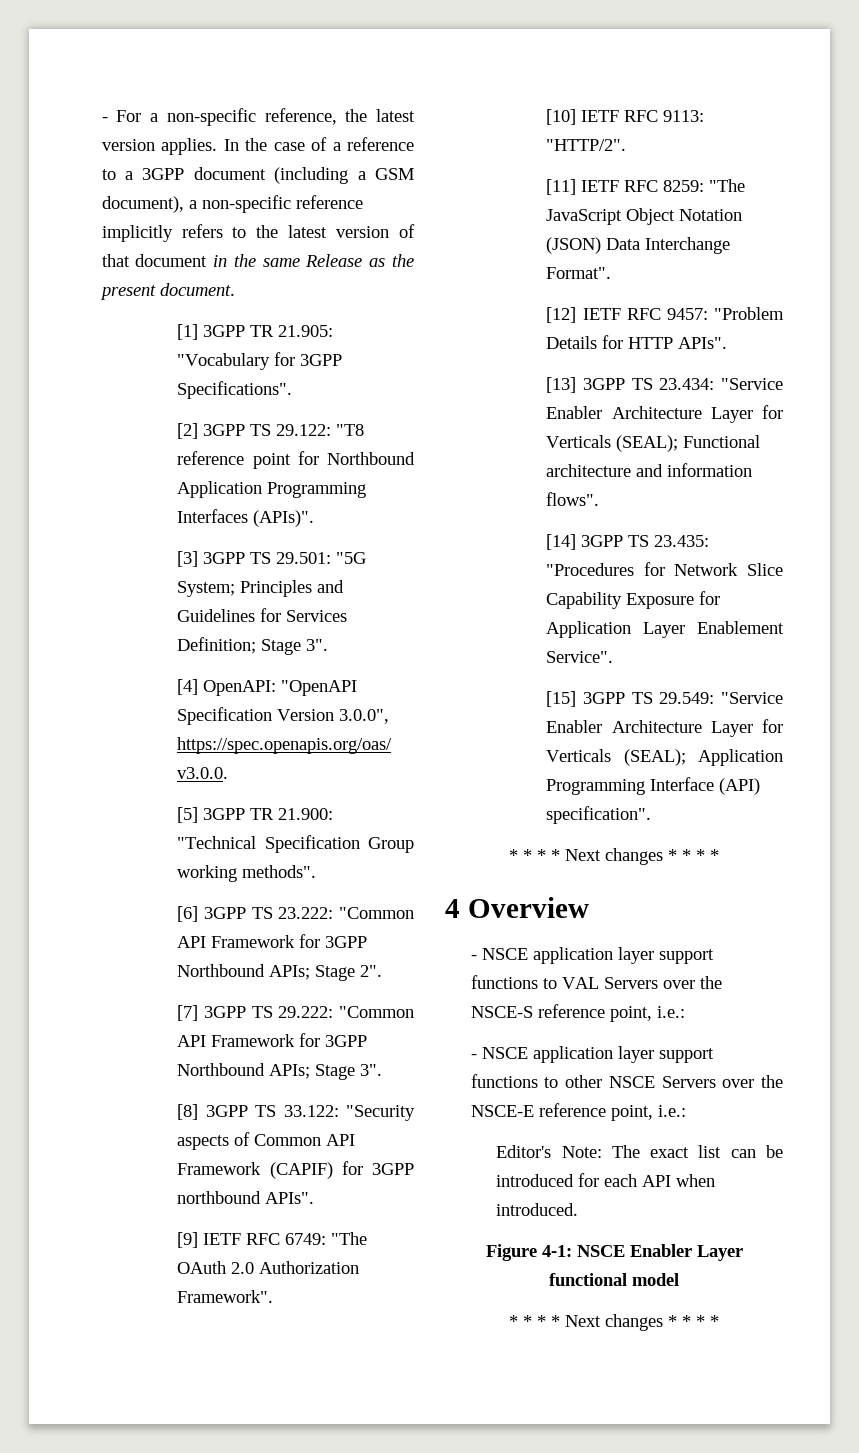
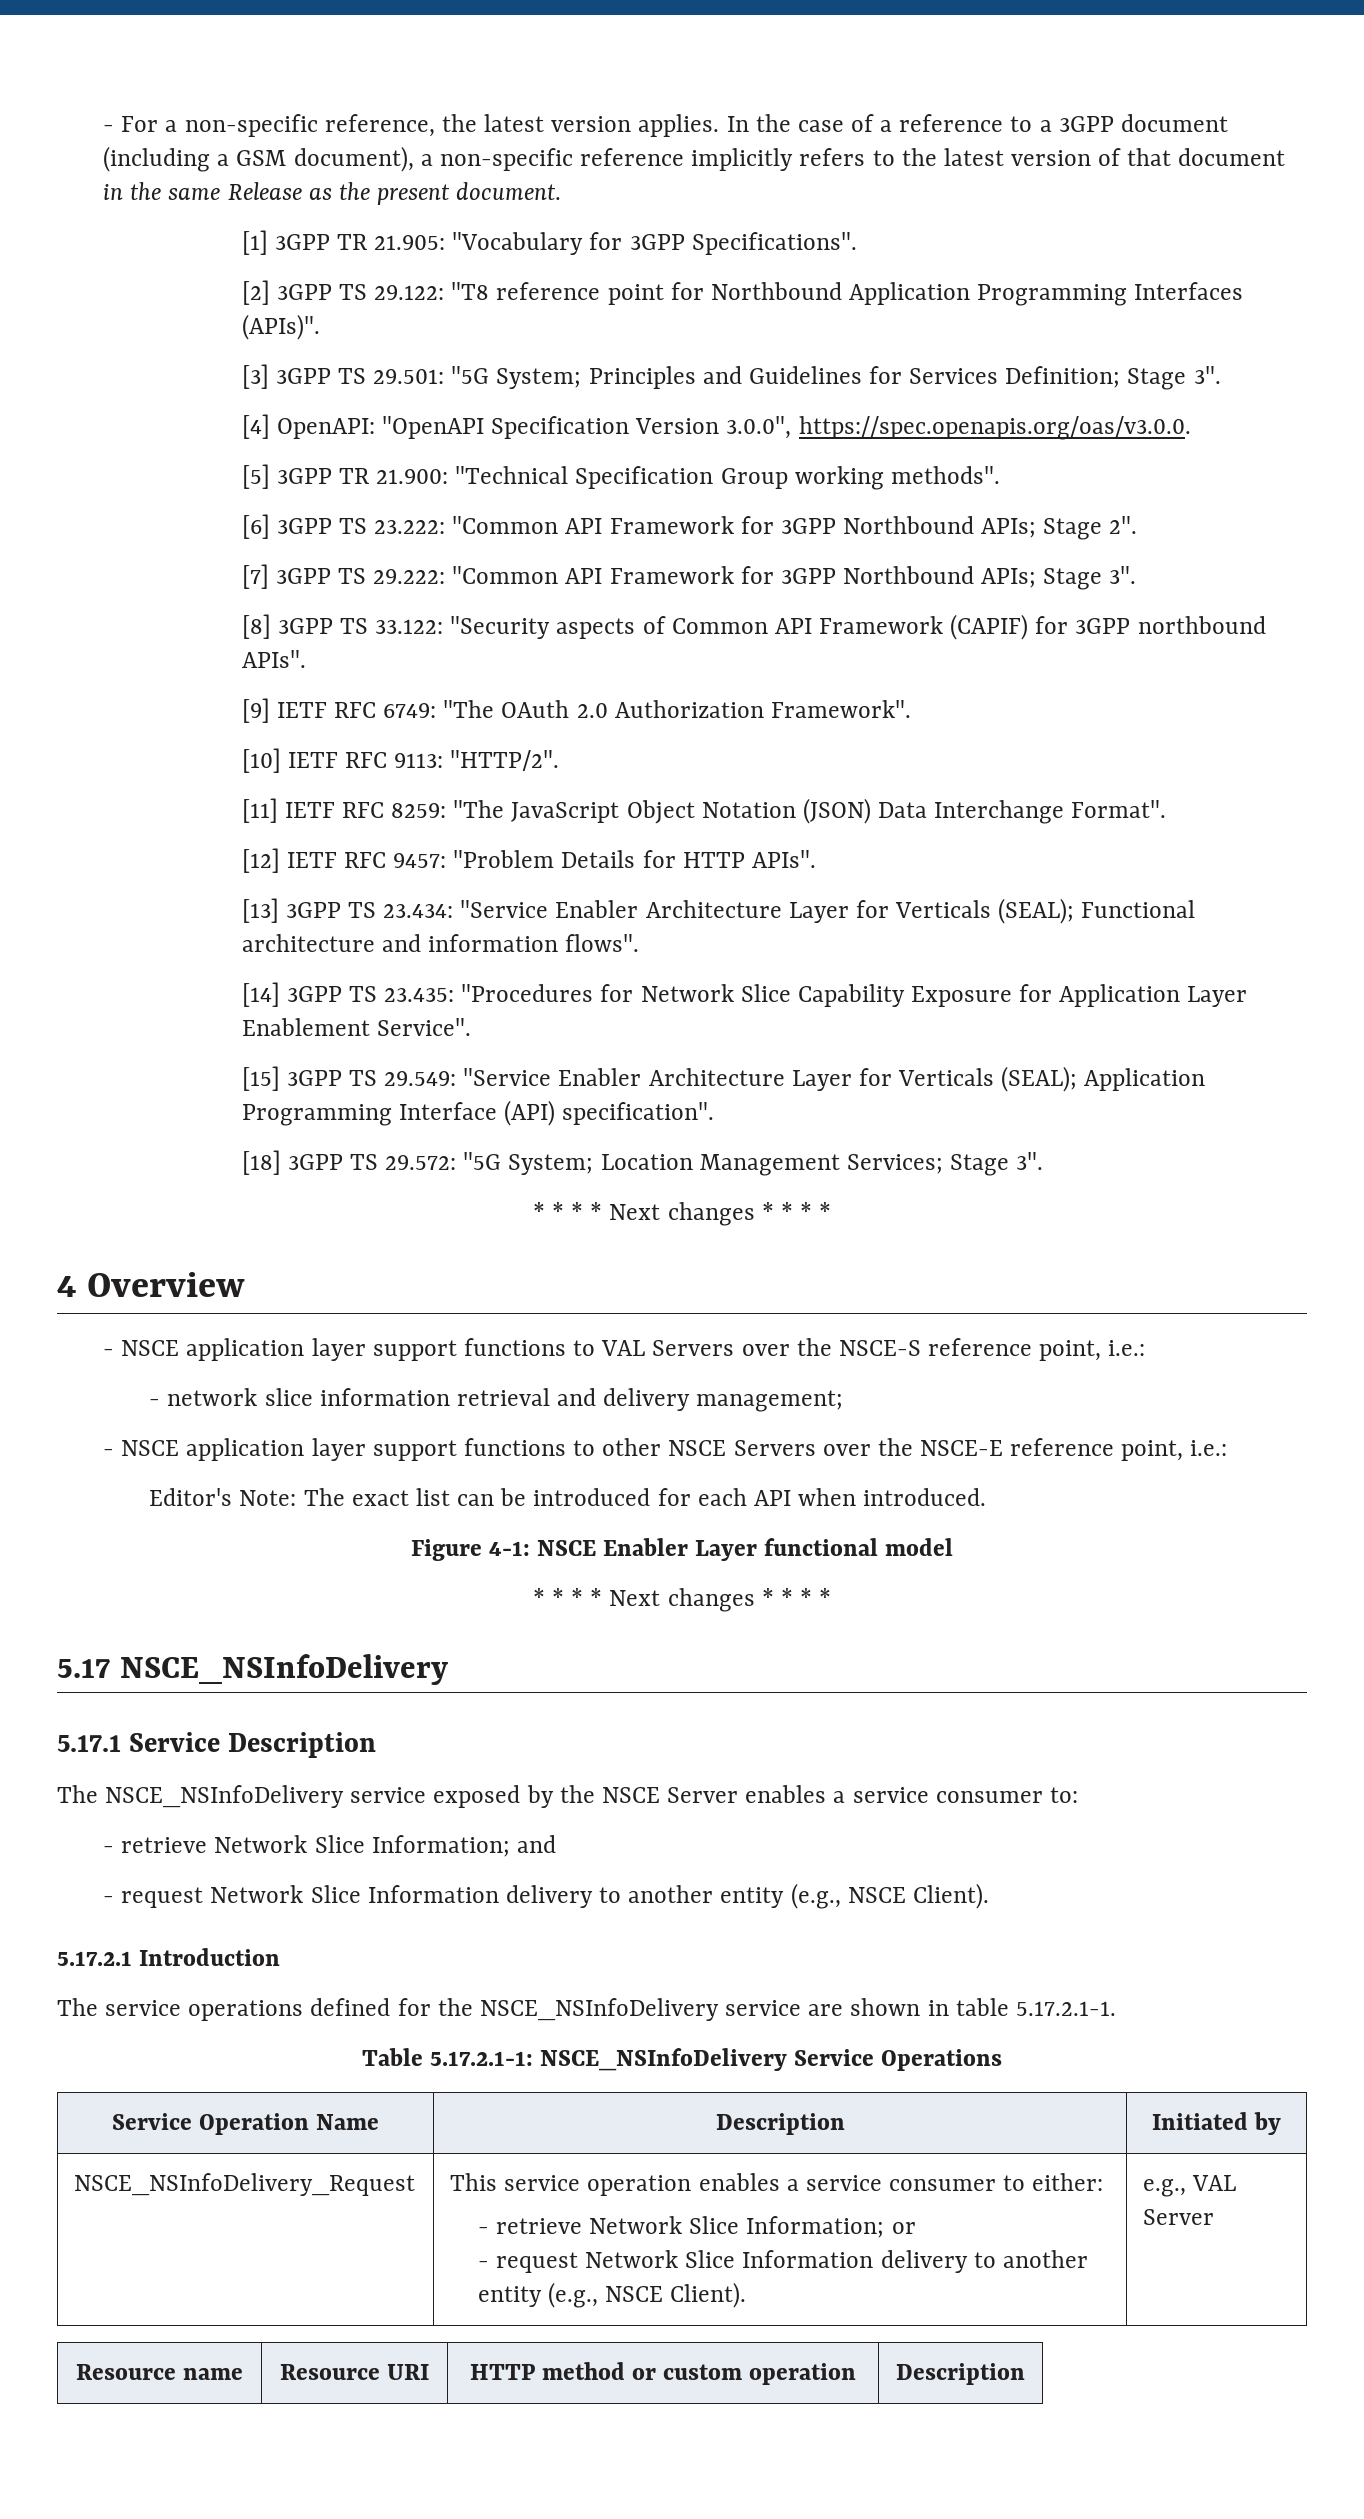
+ [18] 3GPP TS 29.572: "5G System; Location Management Services; Stage 3".
+ - network slice information retrieval and delivery management;
+ 5.17 NSCE_NSInfoDelivery
+ 5.17.1 Service Description
+ The NSCE_NSInfoDelivery service exposed by the NSCE Server enables a service consumer to:
+ - retrieve Network Slice Information; and
+ - request Network Slice Information delivery to another entity (e.g., NSCE Client).
+ 5.17.2.1 Introduction
+ The service operations defined for the NSCE_NSInfoDelivery service are shown in table 5.17.2.1-1.
+ Table 5.17.2.1-1: NSCE_NSInfoDelivery Service Operations
+ Service Operation Name | Description | Initiated by
+ NSCE_NSInfoDelivery_Request | This service operation enables a service consumer to either:
+ - retrieve Network Slice Information; or
+ - request Network Slice Information delivery to another entity (e.g., NSCE Client). | e.g., VAL Server
+ Resource name | Resource URI | HTTP method or custom operation | Description

